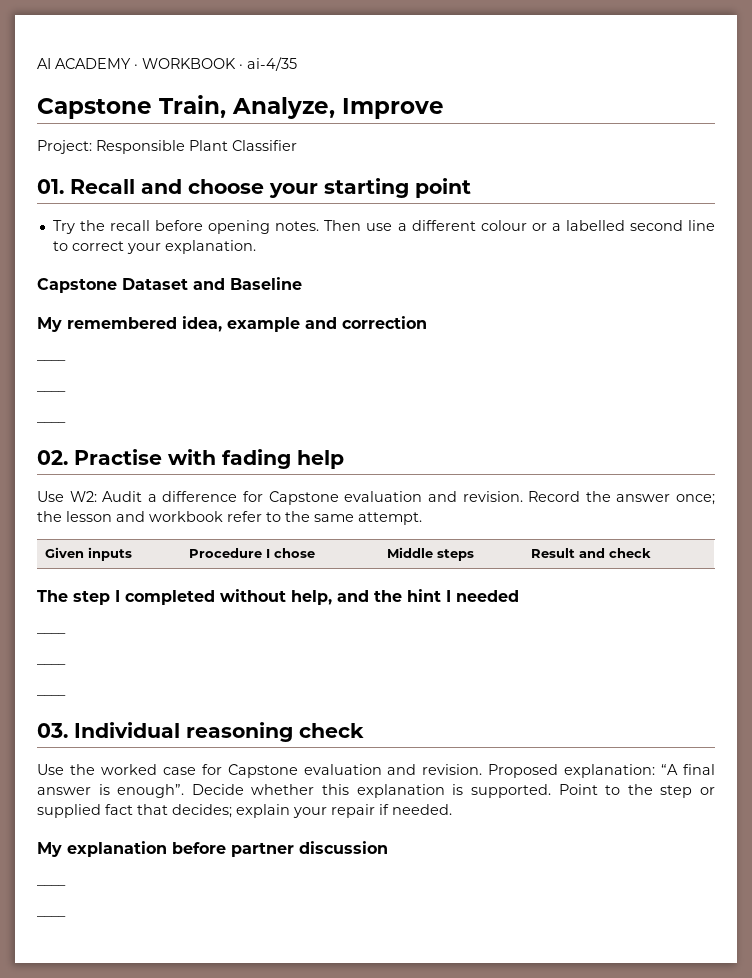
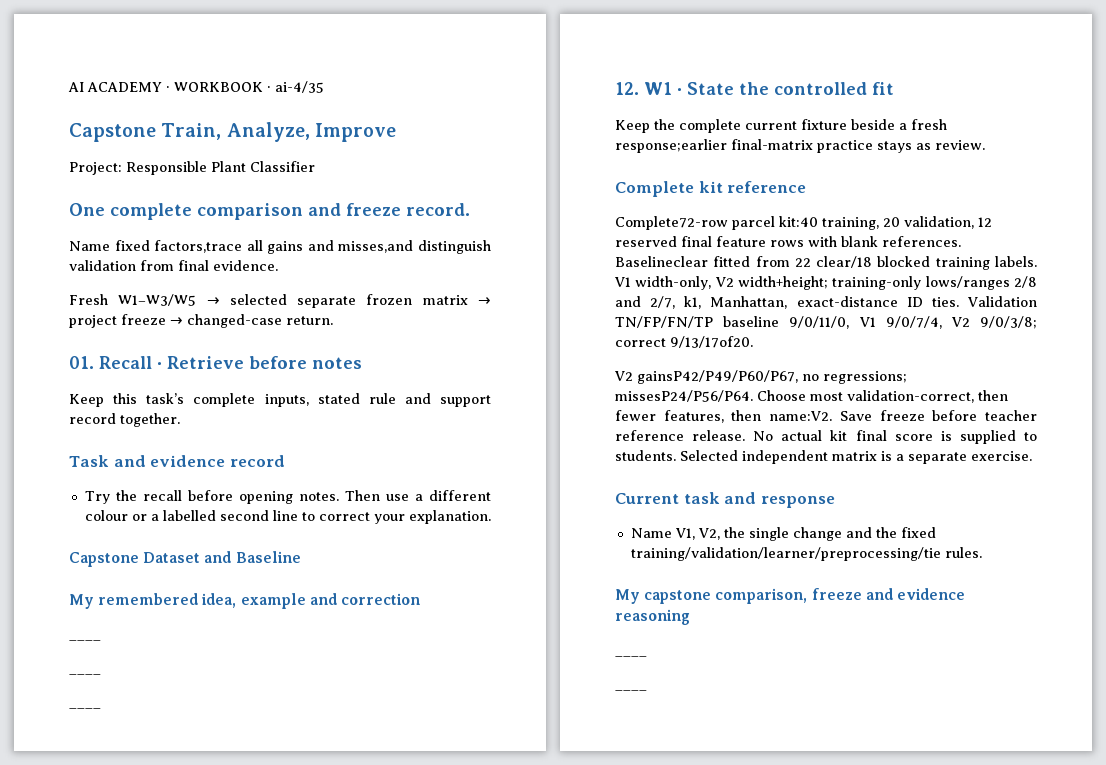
- 01. Recall and choose your starting point
+ One complete comparison and freeze record.
+ Name fixed factors,trace all gains and misses,and distinguish validation from final evidence.
+ Fresh W1–W3/W5 → selected separate frozen matrix → project freeze → changed-case return.
+ 01. Recall · Retrieve before notes
+ Keep this task’s complete inputs, stated rule and support record together.
+ Task and evidence record
- 02. Practise with fading help
- Use W2: Audit a difference for Capstone evaluation and revision. Record the answer once; the lesson and workbook refer to the same attempt.
- Given inputs | Procedure I chose | Middle steps | Result and check
- The step I completed without help, and the hint I needed
- ____
- ____
- ____
- 03. Individual reasoning check
- Use the worked case for Capstone evaluation and revision. Proposed explanation: “A final answer is enough”. Decide whether this explanation is supported. Point to the step or supplied fact that decides; explain your repair if needed.
- My explanation before partner discussion
+ 12. W1 · State the controlled fit
+ Keep the complete current fixture beside a fresh response;earlier final-matrix practice stays as review.
+ Complete kit reference
+ Complete72-row parcel kit:40 training, 20 validation, 12 reserved final feature rows with blank references. Baselineclear fitted from 22 clear/18 blocked training labels. V1 width-only, V2 width+height; training-only lows/ranges 2/8 and 2/7, k1, Manhattan, exact-distance ID ties. Validation TN/FP/FN/TP baseline 9/0/11/0, V1 9/0/7/4, V2 9/0/3/8; correct 9/13/17of20.
+ V2 gainsP42/P49/P60/P67, no regressions; missesP24/P56/P64. Choose most validation-correct, then fewer features, then name:V2. Save freeze before teacher reference release. No actual kit final score is supplied to students. Selected independent matrix is a separate exercise.
+ Current task and response
+ Name V1, V2, the single change and the fixed training/validation/learner/preprocessing/tie rules.
+ My capstone comparison, freeze and evidence reasoning

